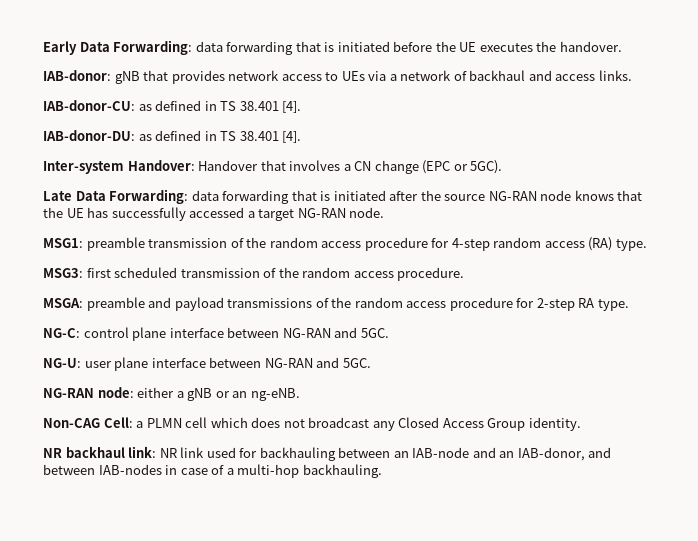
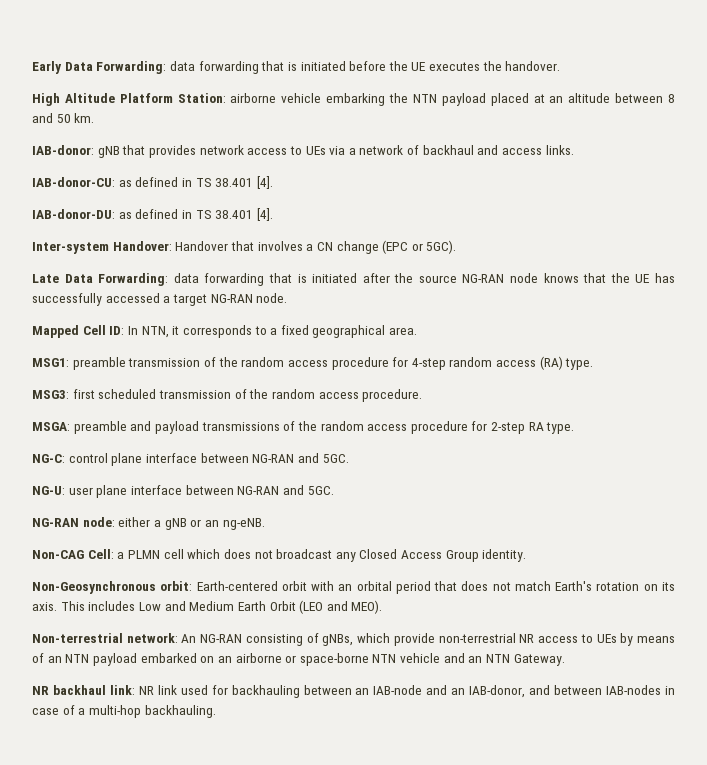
+ High Altitude Platform Station: airborne vehicle embarking the NTN payload placed at an altitude between 8 and 50 km.
+ Mapped Cell ID: In NTN, it corresponds to a fixed geographical area.
+ Non-Geosynchronous orbit: Earth-centered orbit with an orbital period that does not match Earth's rotation on its axis. This includes Low and Medium Earth Orbit (LEO and MEO).
+ Non-terrestrial network: An NG-RAN consisting of gNBs, which provide non-terrestrial NR access to UEs by means of an NTN payload embarked on an airborne or space-borne NTN vehicle and an NTN Gateway.

